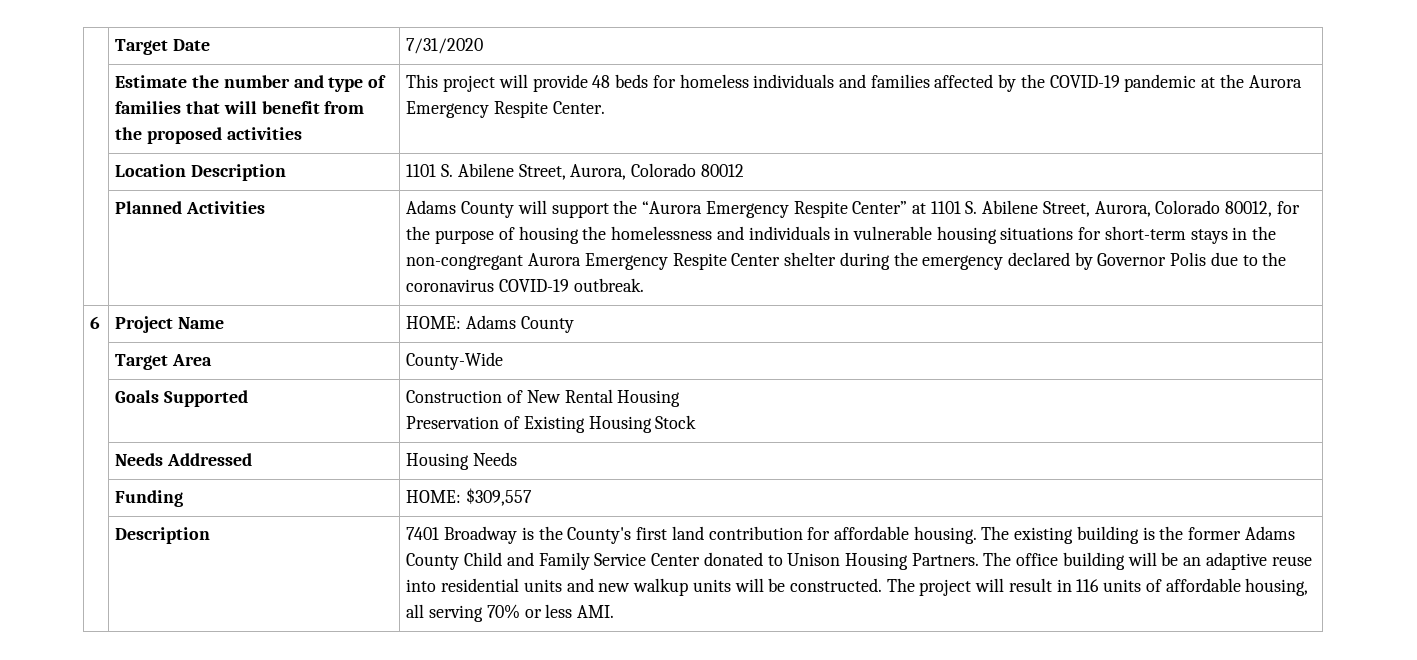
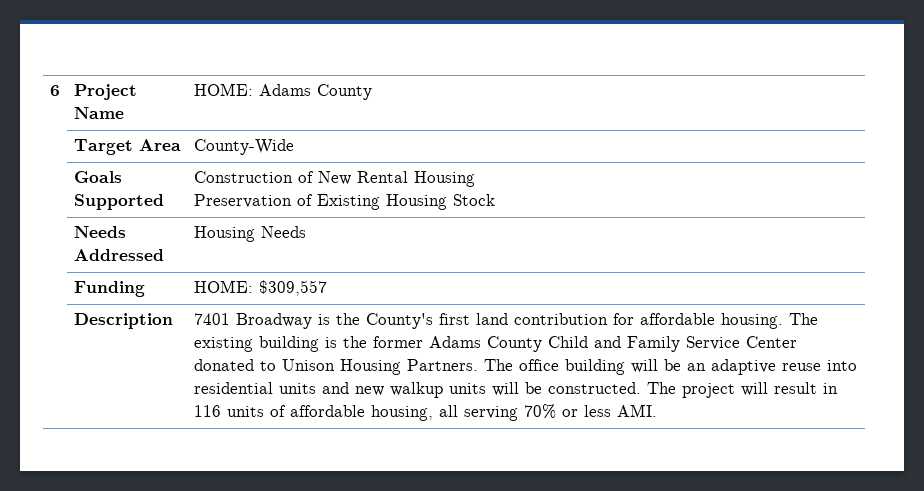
- | Target Date | 7/31/2020
- | Estimate the number and type of families that will benefit from the proposed activities | This project will provide 48 beds for homeless individuals and families affected by the COVID-19 pandemic at the Aurora Emergency Respite Center.
- | Location Description | 1101 S. Abilene Street, Aurora, Colorado 80012
- | Planned Activities | Adams County will support the “Aurora Emergency Respite Center” at 1101 S. Abilene Street, Aurora, Colorado 80012, for the purpose of housing the homelessness and individuals in vulnerable housing situations for short-term stays in the non-congregant Aurora Emergency Respite Center shelter during the emergency declared by Governor Polis due to the coronavirus COVID-19 outbreak.

